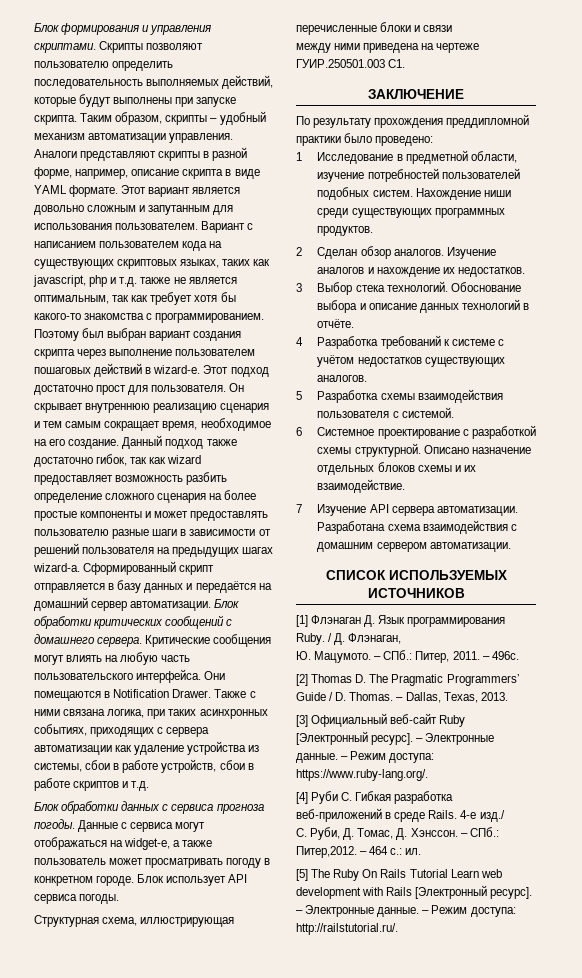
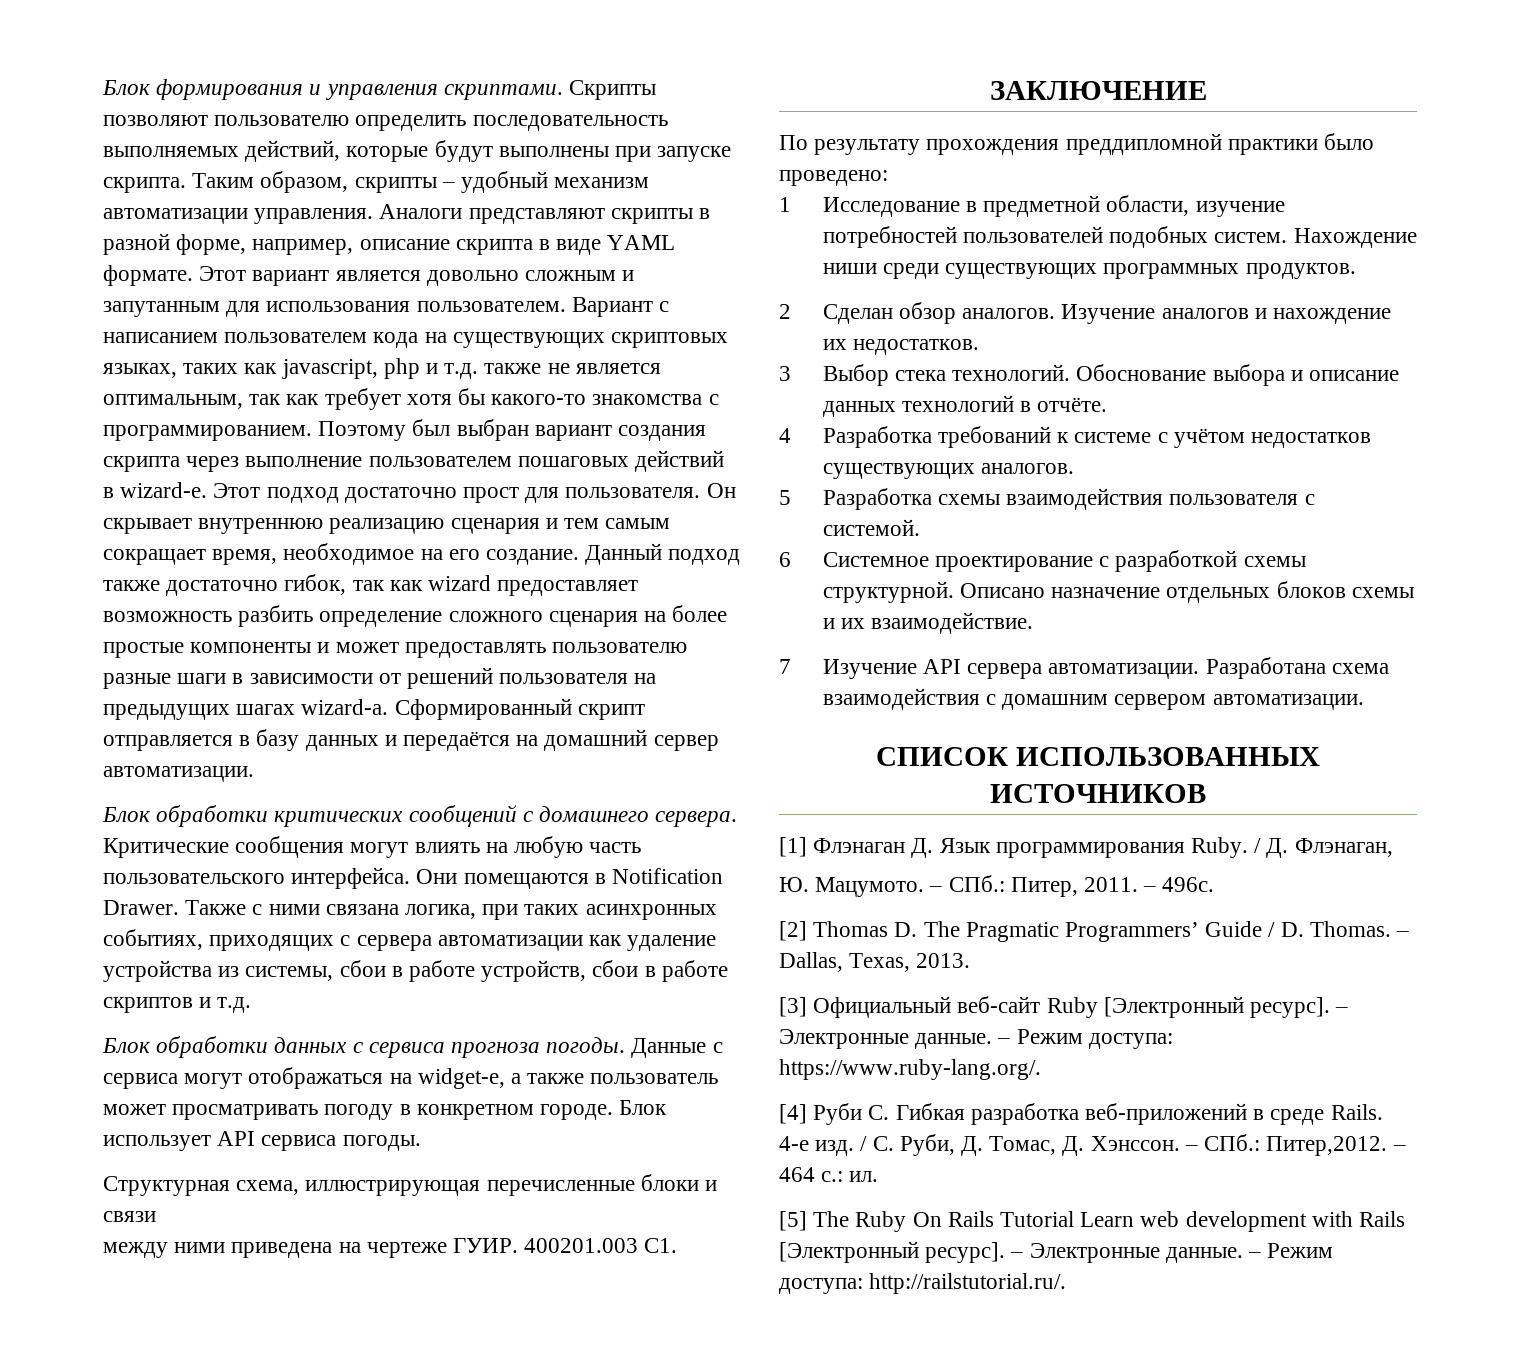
- Сформированный скрипт отправляется в базу данных и передаётся на домашний сервер автоматизации. Блок обработки критических сообщений с домашнего сервера.
+ Сформированный скрипт отправляется в базу данных и передаётся на домашний сервер автоматизации.
+ Блок обработки критических сообщений с домашнего сервера.
- между ними приведена на чертеже ГУИР.250501.003 C1.
+ между ними приведена на чертеже ГУИР. 400201.003 C1.
- СПИСОК ИСПОЛЬЗУЕМЫХ ИСТОЧНИКОВ
+ СПИСОК ИСПОЛЬЗОВАННЫХ ИСТОЧНИКОВ
- 4-е изд./
- С. Руби, Д. Томас, Д. Хэнссон.
+ 4-е изд. / С. Руби, Д. Томас, Д. Хэнссон.

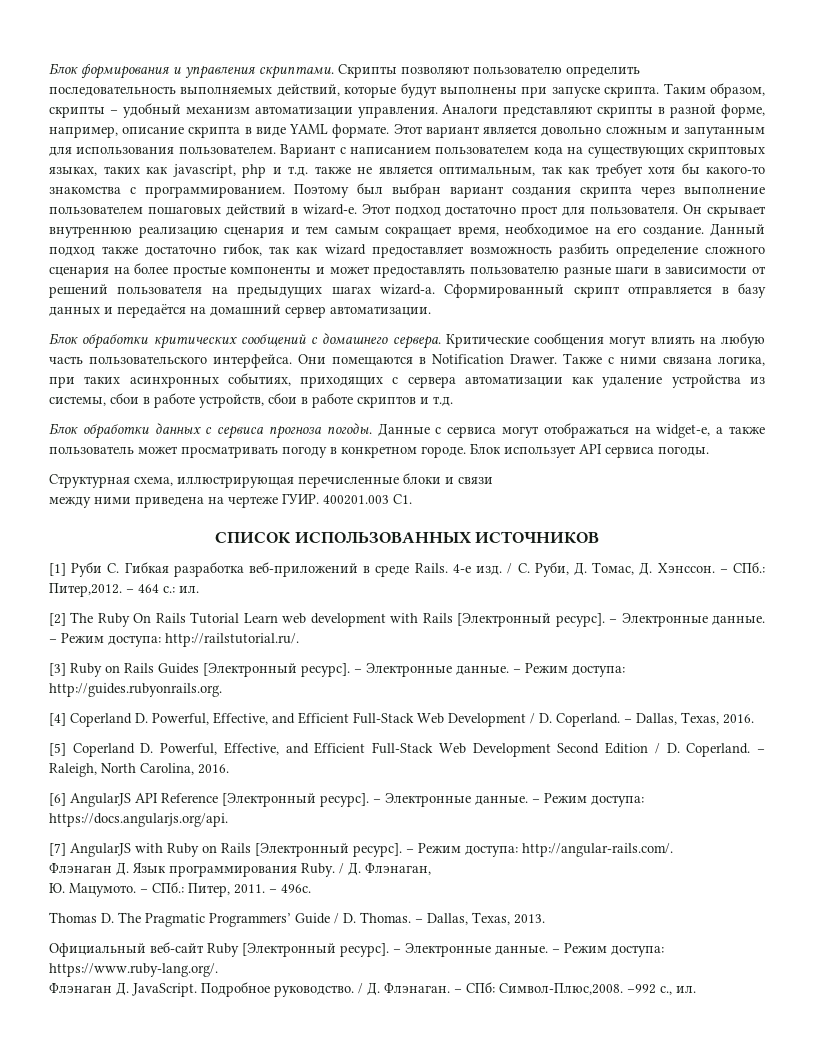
- ЗАКЛЮЧЕНИЕ
- По результату прохождения преддипломной практики было проведено:
- 1 Исследование в предметной области, изучение потребностей пользователей подобных систем. Нахождение ниши среди существующих программных продуктов.
- 2 Сделан обзор аналогов. Изучение аналогов и нахождение их недостатков.
- 3 Выбор стека технологий. Обоснование выбора и описание данных технологий в отчёте.
- 4 Разработка требований к системе с учётом недостатков существующих аналогов.
- 5 Разработка схемы взаимодействия пользователя с системой.
- 6 Системное проектирование с разработкой схемы структурной. Описано назначение отдельных блоков схемы и их взаимодействие.
- 7 Изучение API сервера автоматизации. Разработана схема взаимодействия с домашним сервером автоматизации.
  СПИСОК ИСПОЛЬЗОВАННЫХ ИСТОЧНИКОВ
- [1] Флэнаган Д. Язык программирования Ruby. / Д. Флэнаган,
- Ю. Мацумото. – СПб.: Питер, 2011. – 496с.
- [2] Thomas D. The Pragmatic Programmers’ Guide / D. Thomas. – Dallas, Texas, 2013.
- [3] Официальный веб-сайт Ruby [Электронный ресурс]. – Электронные данные. – Режим доступа: https://www.ruby-lang.org/.
- [4] Руби С. Гибкая разработка веб-приложений в среде Rails.
+ [1] Руби С. Гибкая разработка веб-приложений в среде Rails.
- [5] The Ruby On Rails Tutorial Learn web development with Rails [Электронный ресурс].
+ [2] The Ruby On Rails Tutorial Learn web development with Rails [Электронный ресурс].
+ [3] Ruby on Rails Guides [Электронный ресурс]. – Электронные данные. – Режим доступа: http://guides.rubyonrails.org.
+ [4] Coperland D. Powerful, Effective, and Efficient Full-Stack Web Development / D. Coperland. – Dallas, Texas, 2016.
+ [5] Coperland D. Powerful, Effective, and Efficient Full-Stack Web Development Second Edition / D. Coperland. – Raleigh, North Carolina, 2016.
+ [6] AngularJS API Reference [Электронный ресурс]. – Электронные данные. – Режим доступа: https://docs.angularjs.org/api.
+ [7] AngularJS with Ruby on Rails [Электронный ресурс]. – Режим доступа: http://angular-rails.com/.
+ Флэнаган Д. Язык программирования Ruby. / Д. Флэнаган,
+ Ю. Мацумото. – СПб.: Питер, 2011. – 496с.
+ Thomas D. The Pragmatic Programmers’ Guide / D. Thomas. – Dallas, Texas, 2013.
+ Официальный веб-сайт Ruby [Электронный ресурс]. – Электронные данные. – Режим доступа: https://www.ruby-lang.org/.
+ Флэнаган Д. JavaScript. Подробное руководство. / Д. Флэнаган. – СПб: Символ-Плюс,2008. –992 с., ил.

